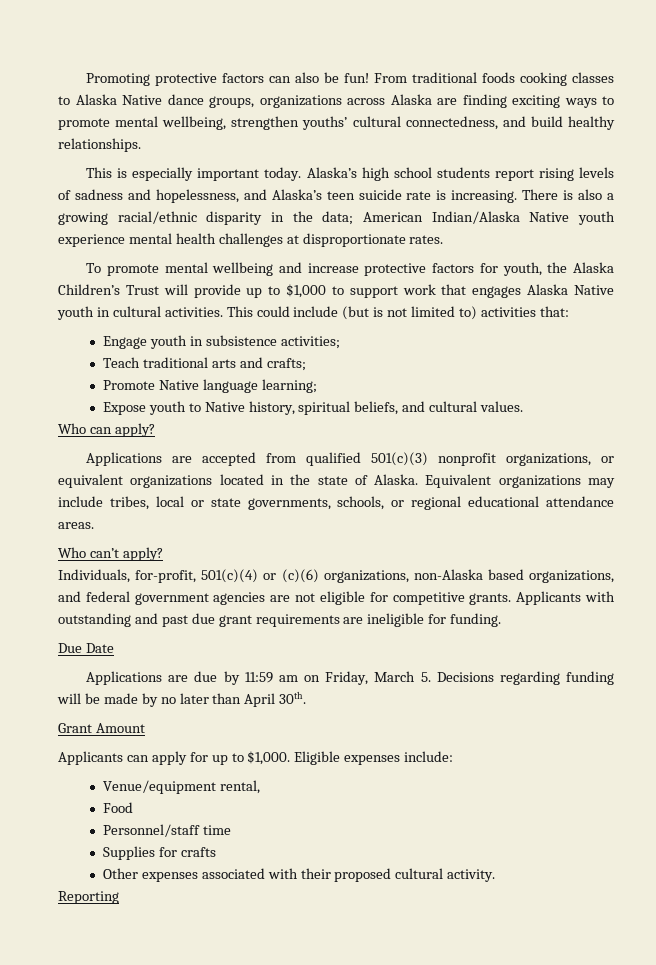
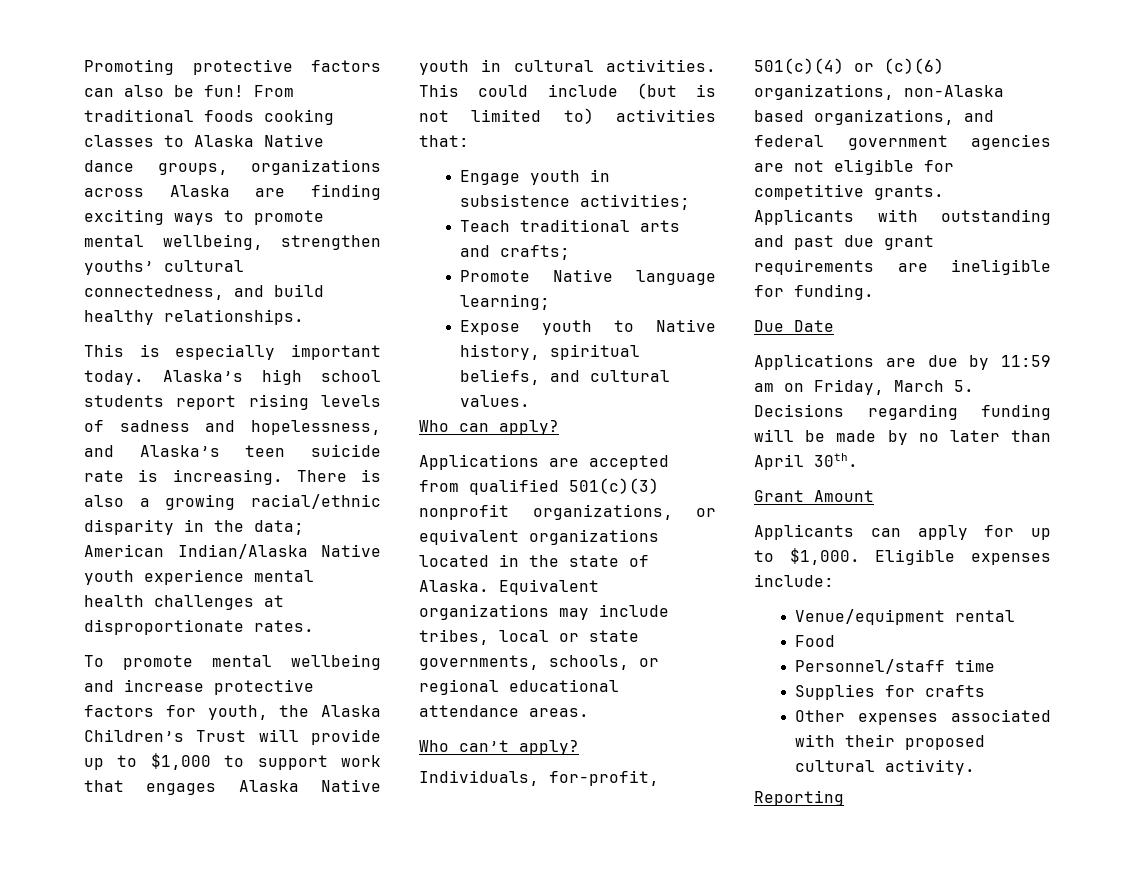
- Venue/equipment rental,
+ Venue/equipment rental

